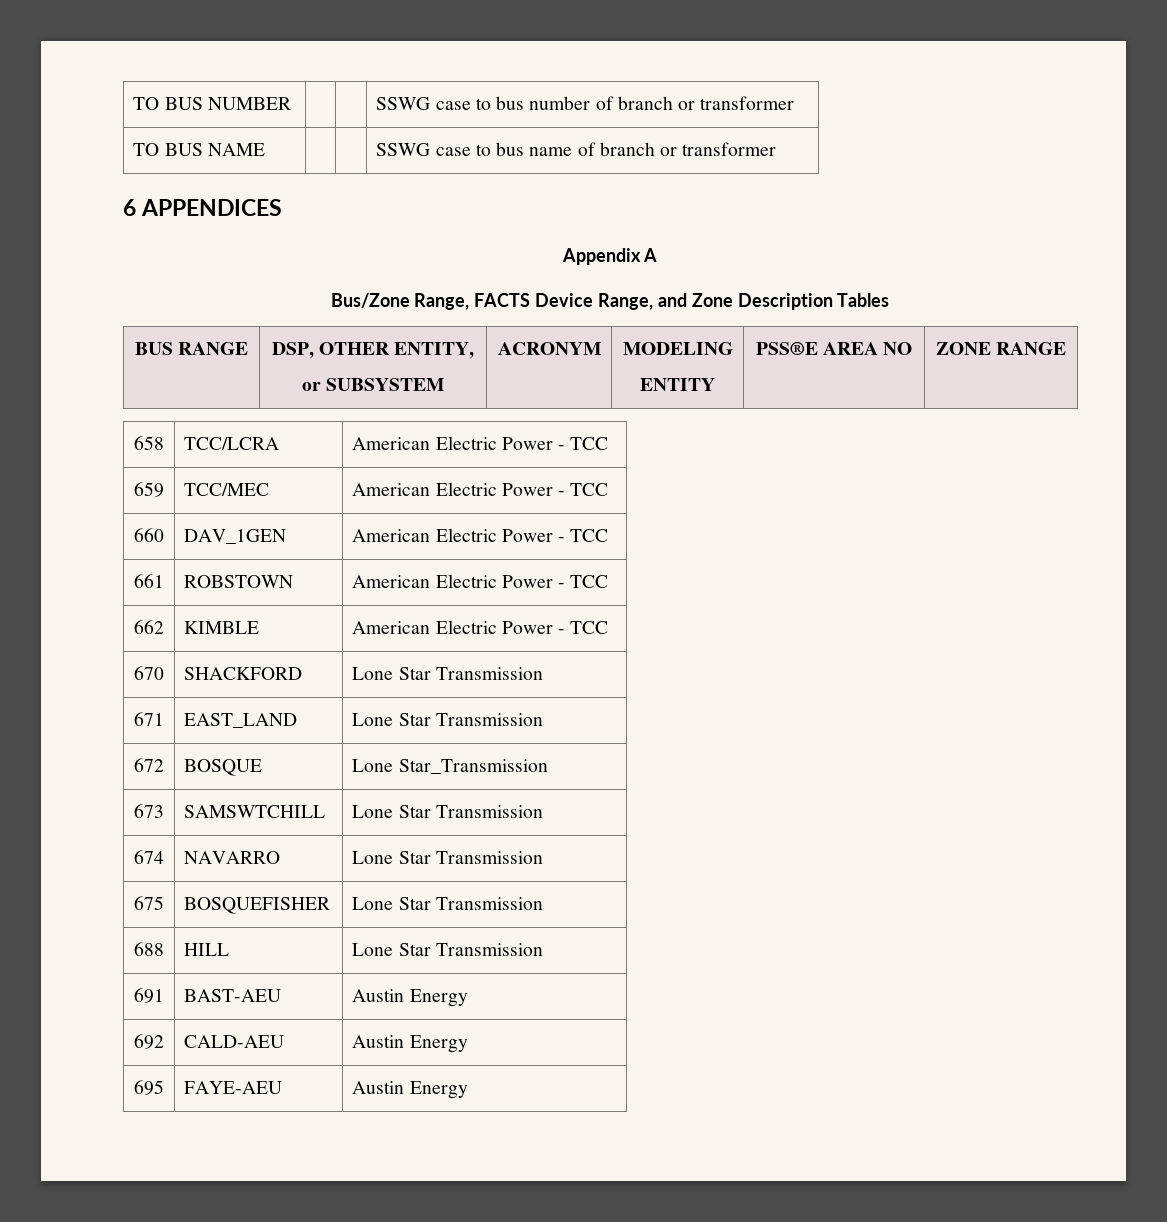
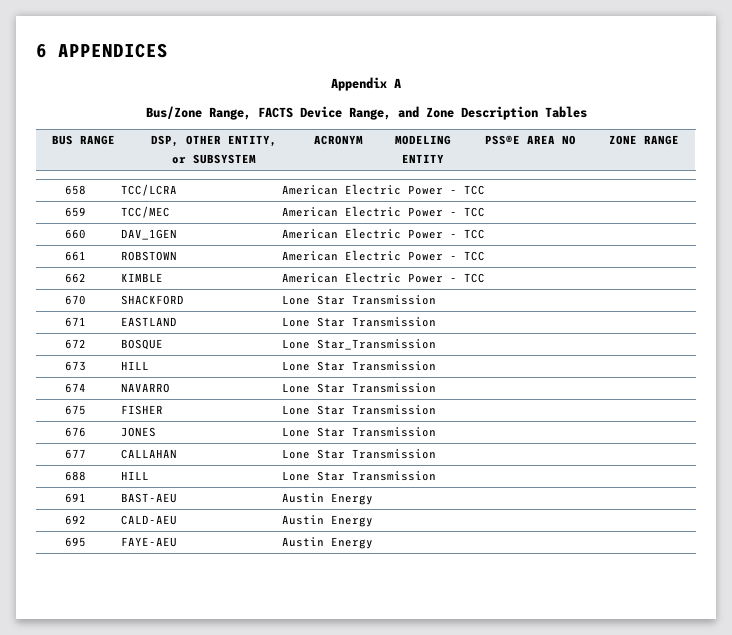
- TO BUS NUMBER | | | SSWG case to bus number of branch or transformer
- TO BUS NAME | | | SSWG case to bus name of branch or transformer
- 671 | EAST_LAND | Lone Star Transmission
+ 671 | EASTLAND | Lone Star Transmission
- 673 | SAMSWTCHILL | Lone Star Transmission
+ 673 | HILL | Lone Star Transmission
- 675 | BOSQUEFISHER | Lone Star Transmission
+ 675 | FISHER | Lone Star Transmission
+ 676 | JONES | Lone Star Transmission
+ 677 | CALLAHAN | Lone Star Transmission

